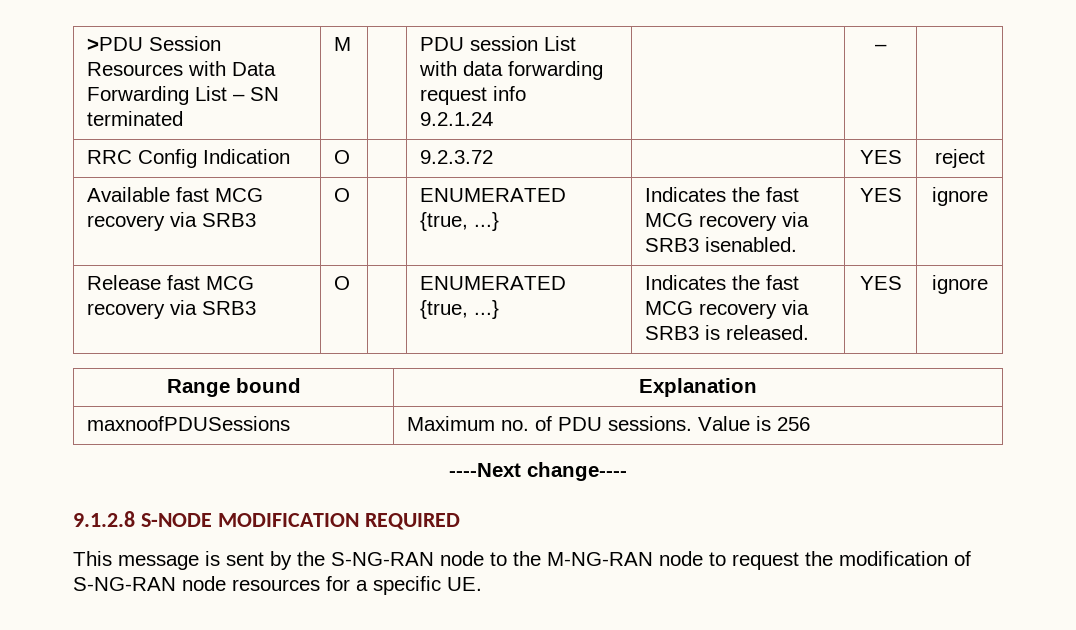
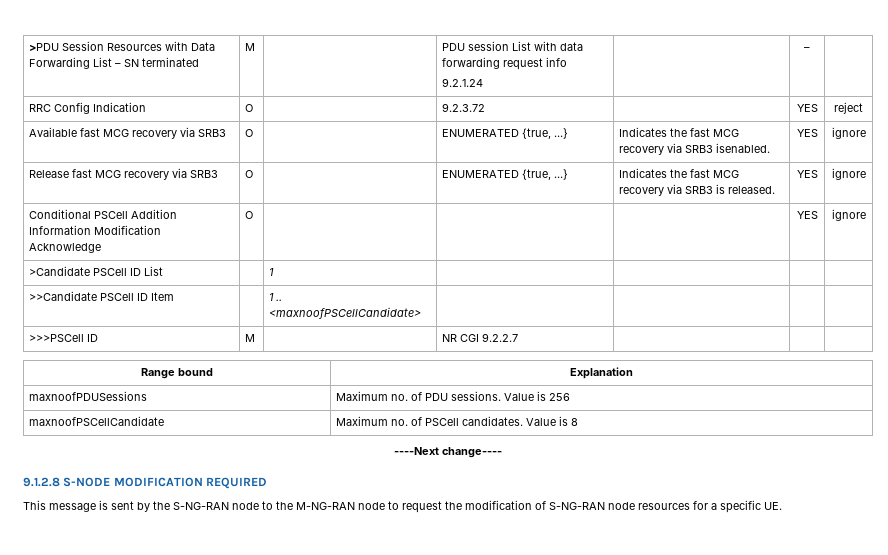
+ Conditional PSCell Addition Information Modification Acknowledge | O | | | | YES | ignore
+ >Candidate PSCell ID List | | 1 | | | |
+ >>Candidate PSCell ID Item | | 1 .. <maxnoofPSCellCandidate> | | | |
+ >>>PSCell ID | M | | NR CGI 9.2.2.7 | | |
+ maxnoofPSCellCandidate | Maximum no. of PSCell candidates. Value is 8

